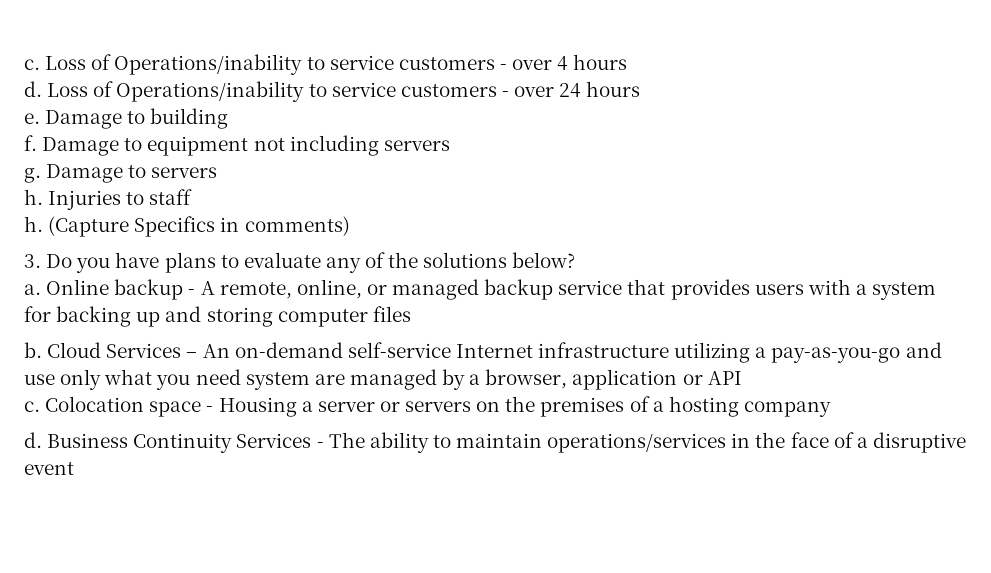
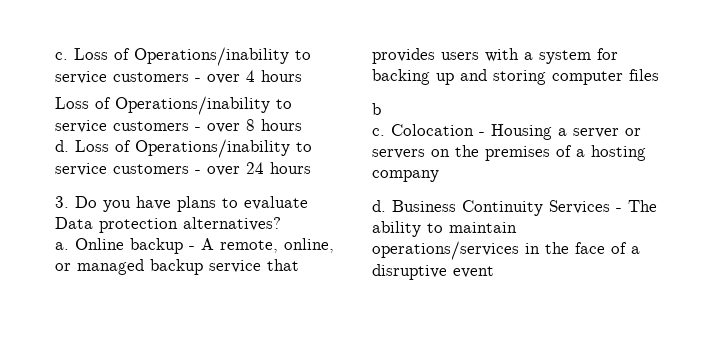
+ Loss of Operations/inability to service customers - over 8 hours
- e. Damage to building
- f. Damage to equipment not including servers
- g. Damage to servers
- h. Injuries to staff
- h. (Capture Specifics in comments)
- 3. Do you have plans to evaluate any of the solutions below?
+ 3. Do you have plans to evaluate Data protection alternatives?
- b. Cloud Services – An on-demand self-service Internet infrastructure utilizing a pay-as-you-go and use only what you need system are managed by a browser, application or API
+ b
- Colocation space - Housing a server or servers on the premises of a hosting company
+ Colocation - Housing a server or servers on the premises of a hosting company

